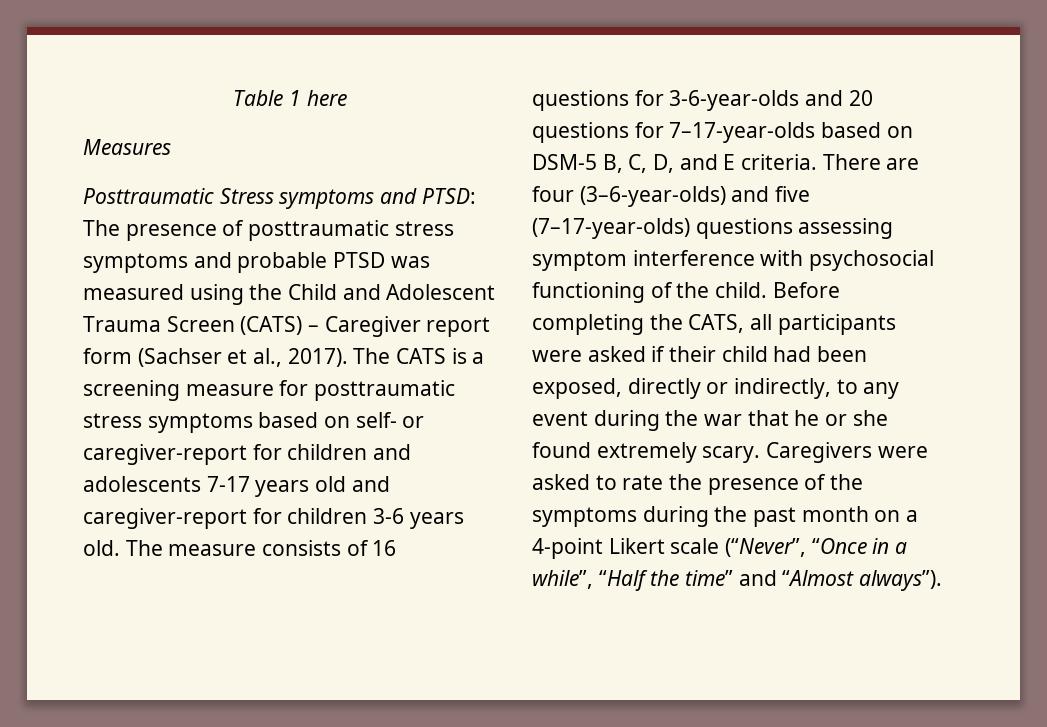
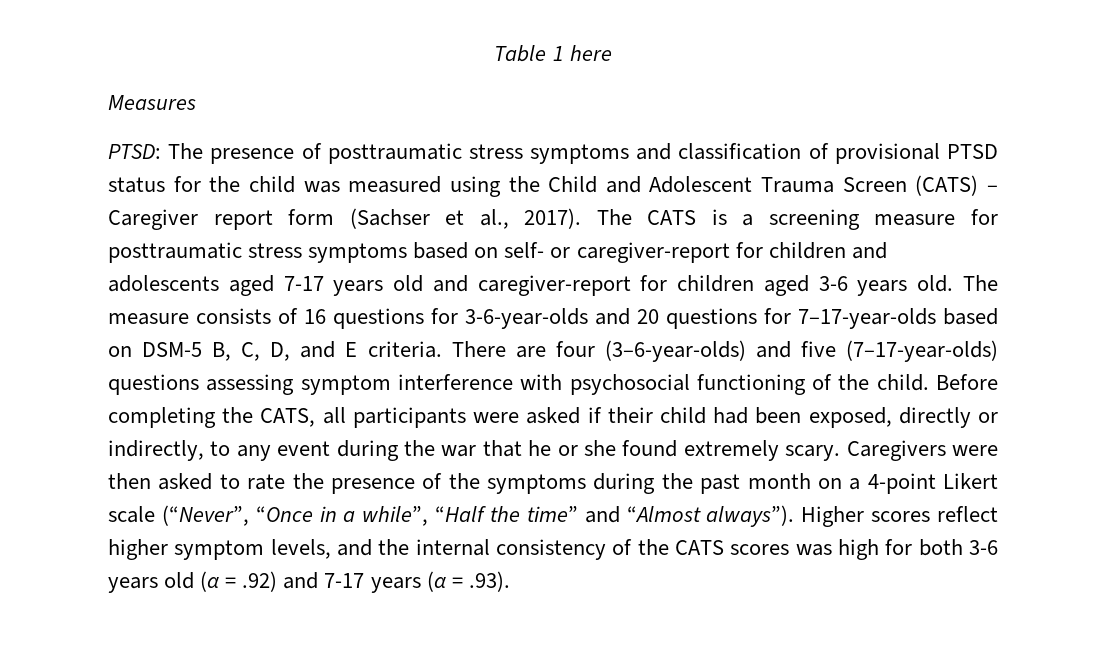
- Posttraumatic Stress symptoms and PTSD: The presence of posttraumatic stress symptoms and probable PTSD was measured using the Child and Adolescent Trauma Screen (CATS) – Caregiver report form (Sachser et al., 2017).
+ PTSD: The presence of posttraumatic stress symptoms and classification of provisional PTSD status for the child was measured using the Child and Adolescent Trauma Screen (CATS) – Caregiver report form (Sachser et al., 2017).
- The CATS is a screening measure for posttraumatic stress symptoms based on self- or caregiver-report for children and adolescents 7-17 years old and caregiver-report for children 3-6 years old.
+ The CATS is a screening measure for posttraumatic stress symptoms based on self- or caregiver-report for children and adolescents aged 7-17 years old and caregiver-report for children aged 3-6 years old.
- Caregivers were asked to rate the presence of the symptoms during the past month on a 4-point Likert scale (“Never”, “Once in a while”, “Half the time” and “Almost always”).
+ Caregivers were then asked to rate the presence of the symptoms during the past month on a 4-point Likert scale (“Never”, “Once in a while”, “Half the time” and “Almost always”).
+ Higher scores reflect higher symptom levels, and the internal consistency of the CATS scores was high for both 3-6 years old (α = .92) and 7-17 years (α = .93).

